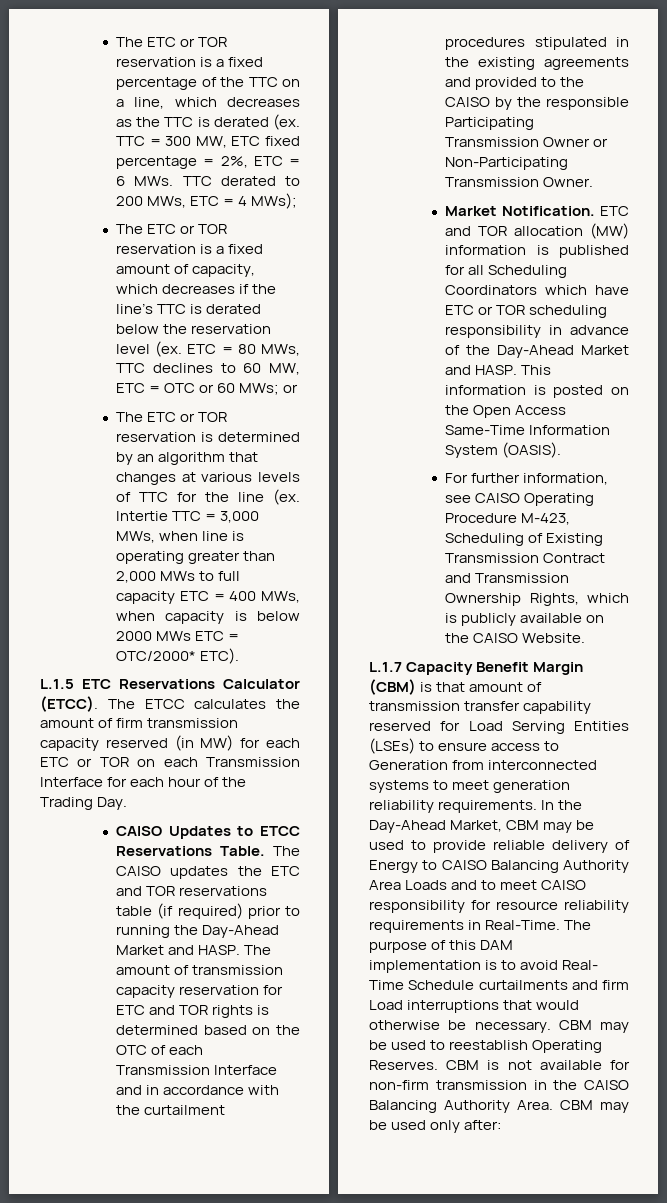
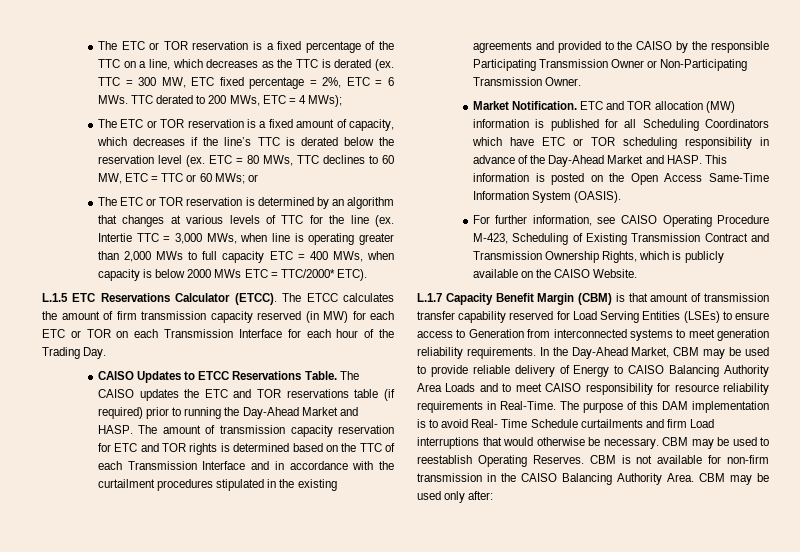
- ETC = 80 MWs, TTC declines to 60 MW, ETC = OTC or 60 MWs; or
+ ETC = 80 MWs, TTC declines to 60 MW, ETC = TTC or 60 MWs; or
- Intertie TTC = 3,000 MWs, when line is operating greater than 2,000 MWs to full capacity ETC = 400 MWs, when capacity is below 2000 MWs ETC = OTC/2000* ETC).
+ Intertie TTC = 3,000 MWs, when line is operating greater than 2,000 MWs to full capacity ETC = 400 MWs, when capacity is below 2000 MWs ETC = TTC/2000* ETC).
- The amount of transmission capacity reservation for ETC and TOR rights is determined based on the OTC of each Transmission Interface and in accordance with the curtailment procedures stipulated in the existing agreements and provided to the CAISO by the responsible Participating Transmission Owner or Non-Participating Transmission Owner.
+ The amount of transmission capacity reservation for ETC and TOR rights is determined based on the TTC of each Transmission Interface and in accordance with the curtailment procedures stipulated in the existing agreements and provided to the CAISO by the responsible Participating Transmission Owner or Non-Participating Transmission Owner.

